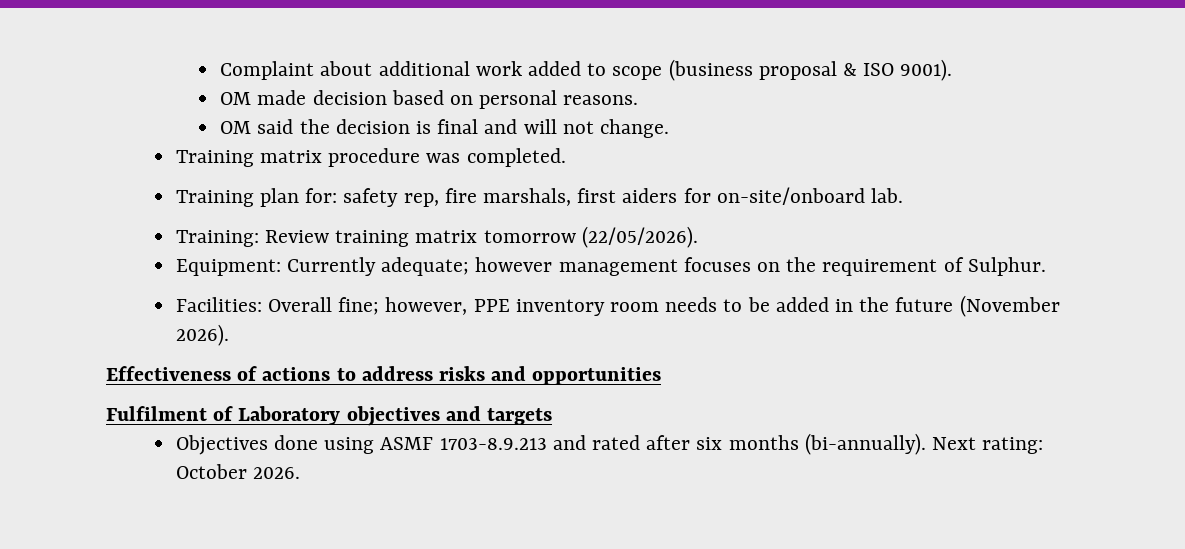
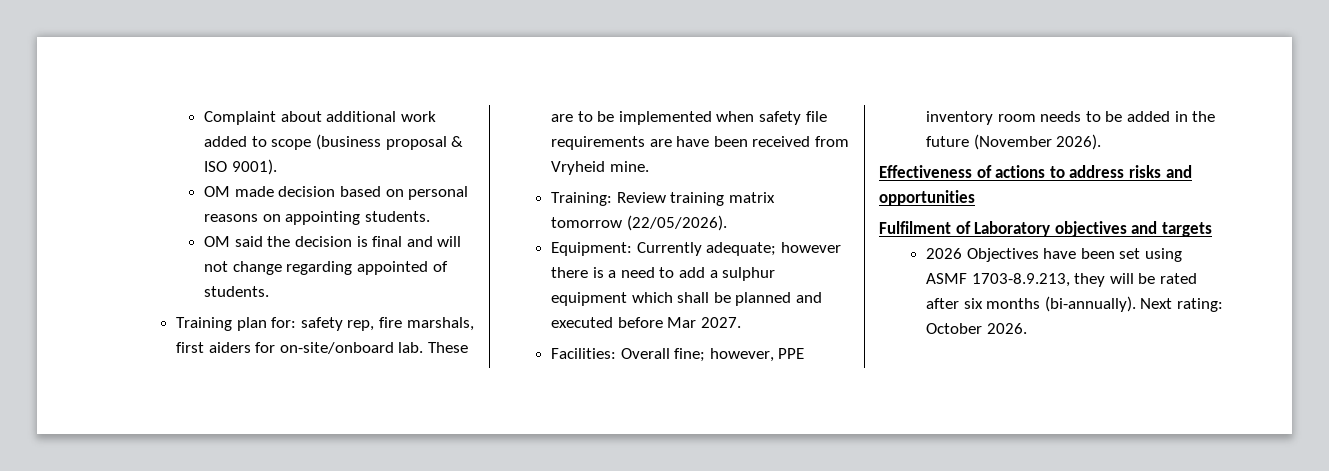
- OM made decision based on personal reasons.
+ OM made decision based on personal reasons on appointing students.
- OM said the decision is final and will not change.
- Training matrix procedure was completed.
+ OM said the decision is final and will not change regarding appointed of students.
+ These are to be implemented when safety file requirements are have been received from Vryheid mine.
- Equipment: Currently adequate; however management focuses on the requirement of Sulphur.
+ Equipment: Currently adequate; however there is a need to add a sulphur equipment which shall be planned and executed before Mar 2027.
- Objectives done using ASMF 1703-8.9.213 and rated after six months (bi-annually).
+ 2026 Objectives have been set using ASMF 1703-8.9.213, they will be rated after six months (bi-annually).

